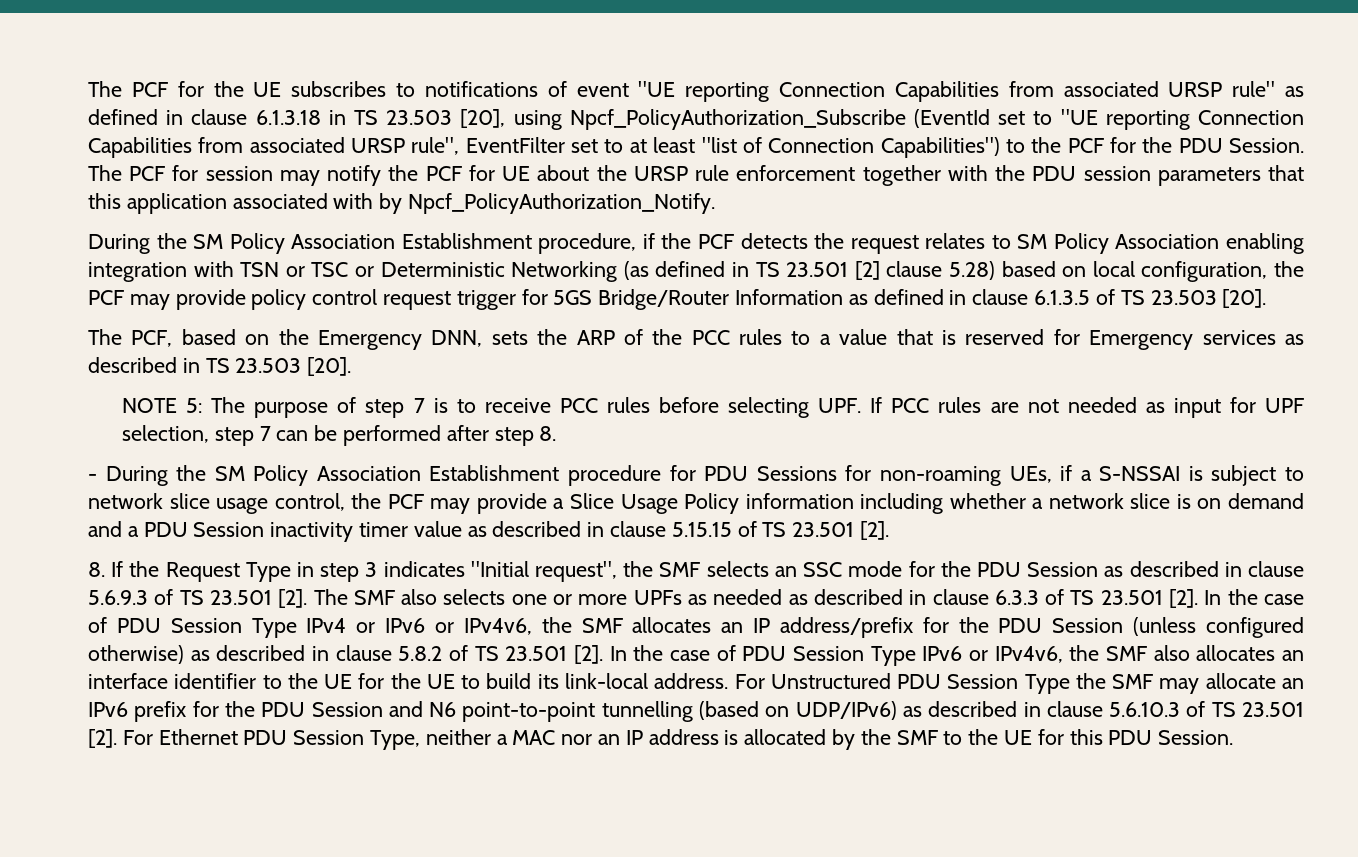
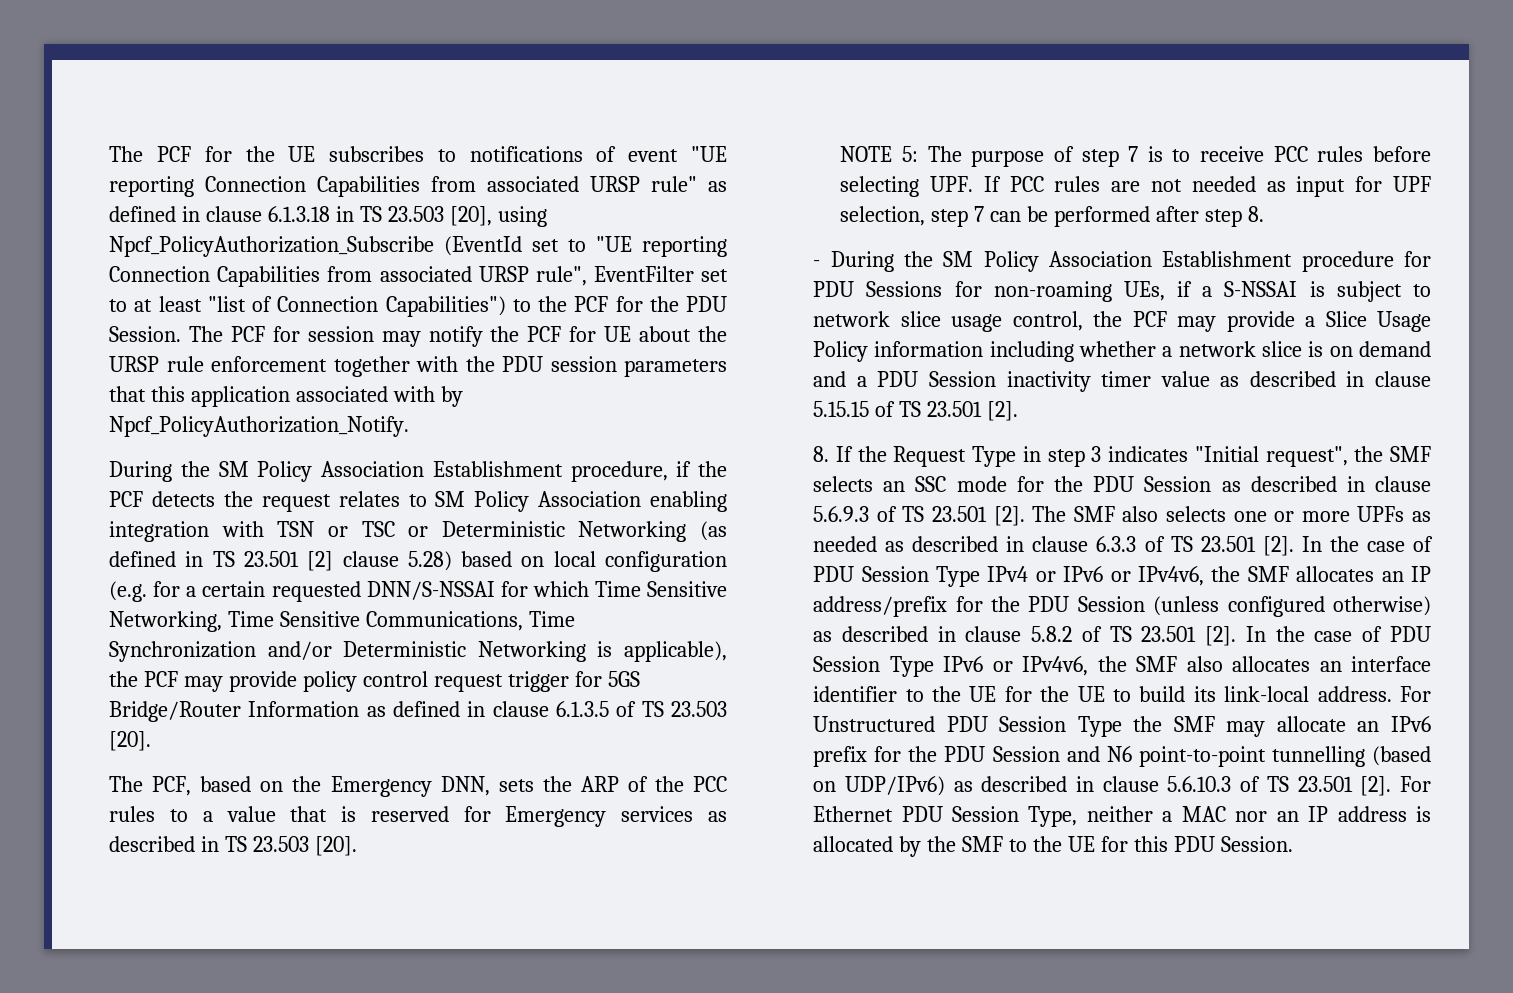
- During the SM Policy Association Establishment procedure, if the PCF detects the request relates to SM Policy Association enabling integration with TSN or TSC or Deterministic Networking (as defined in TS 23.501 [2] clause 5.28) based on local configuration, the PCF may provide policy control request trigger for 5GS Bridge/Router Information as defined in clause 6.1.3.5 of TS 23.503 [20].
+ During the SM Policy Association Establishment procedure, if the PCF detects the request relates to SM Policy Association enabling integration with TSN or TSC or Deterministic Networking (as defined in TS 23.501 [2] clause 5.28) based on local configuration (e.g. for a certain requested DNN/S-NSSAI for which Time Sensitive Networking, Time Sensitive Communications, Time Synchronization and/or Deterministic Networking is applicable), the PCF may provide policy control request trigger for 5GS Bridge/Router Information as defined in clause 6.1.3.5 of TS 23.503 [20].

